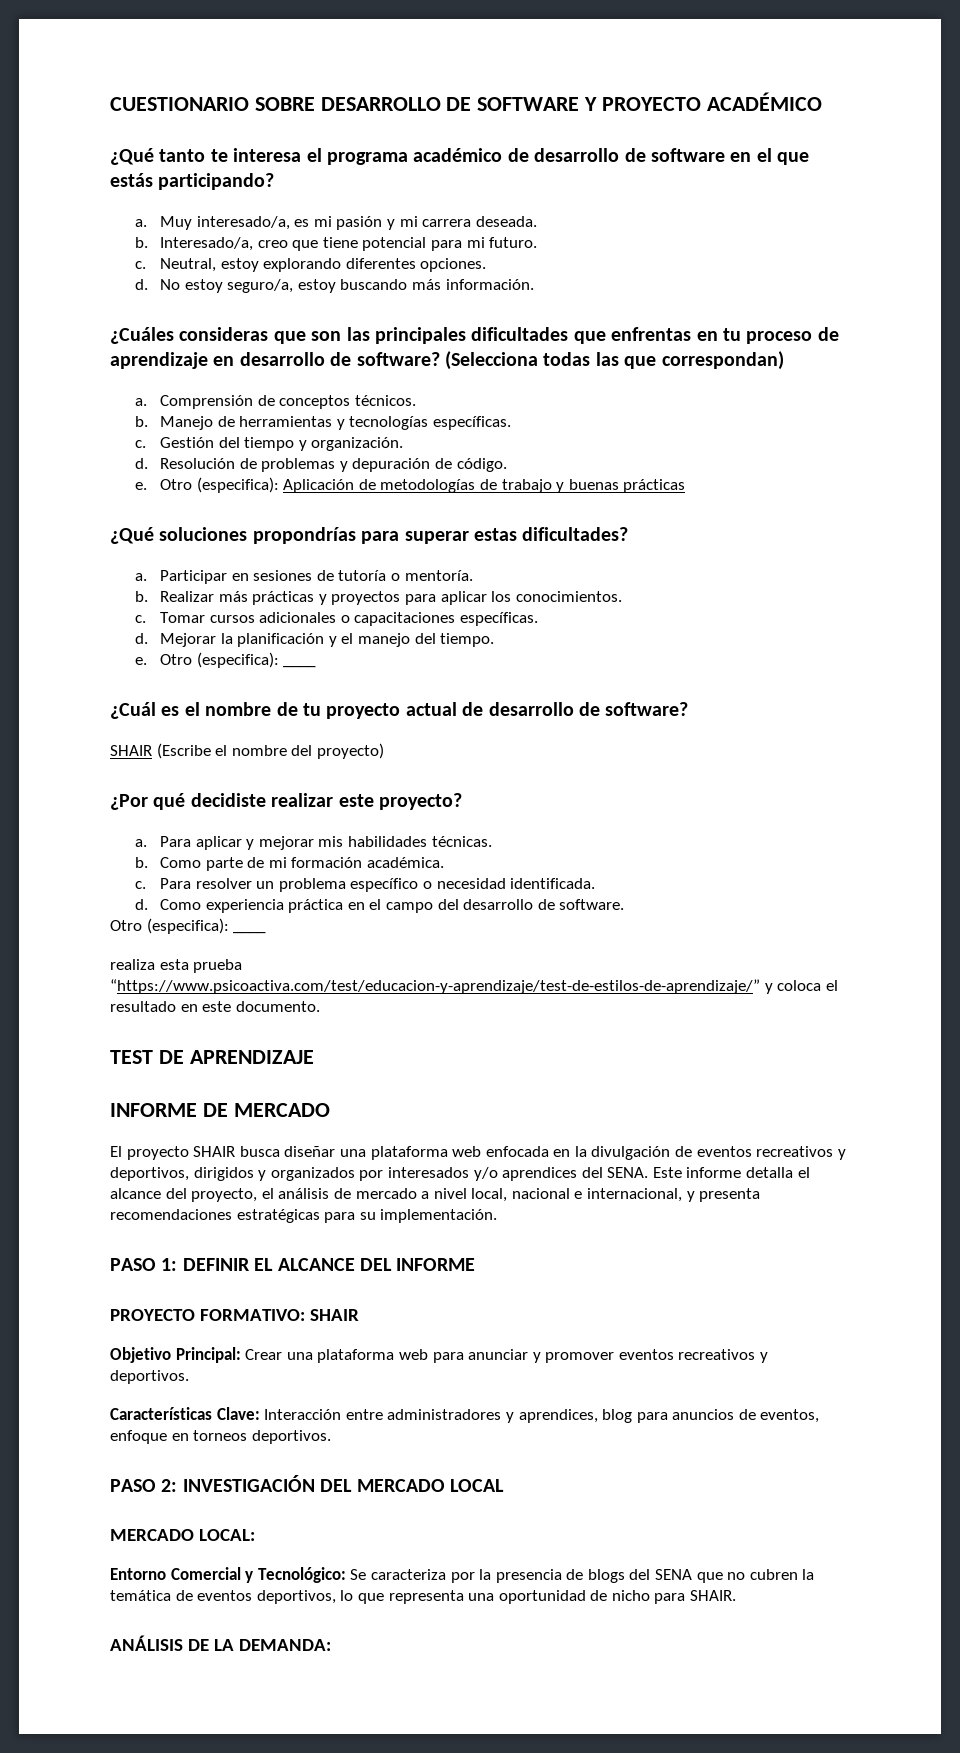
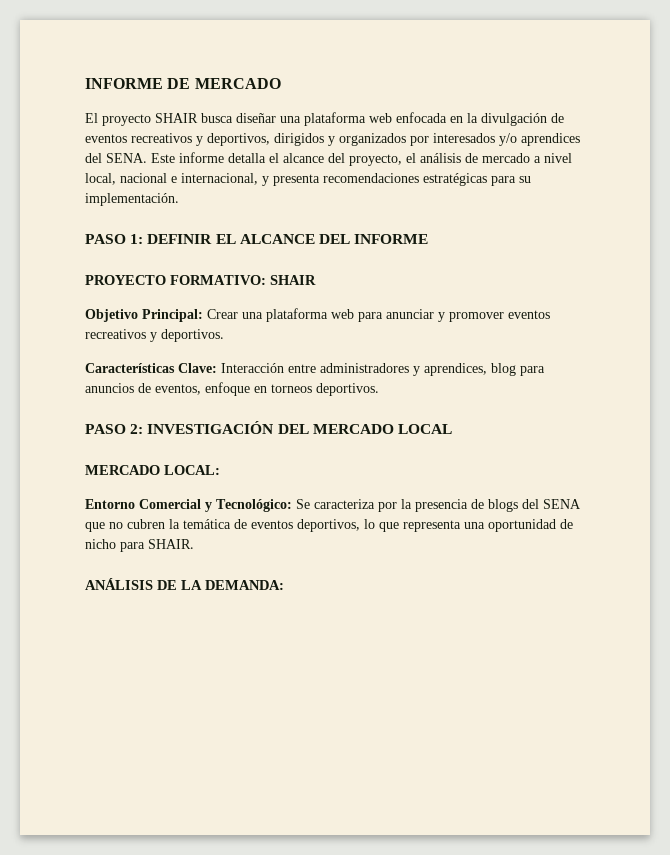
- CUESTIONARIO SOBRE DESARROLLO DE SOFTWARE Y PROYECTO ACADÉMICO
- ¿Qué tanto te interesa el programa académico de desarrollo de software en el que estás participando?
- a. Muy interesado/a, es mi pasión y mi carrera deseada.
- b. Interesado/a, creo que tiene potencial para mi futuro.
- c. Neutral, estoy explorando diferentes opciones.
- d. No estoy seguro/a, estoy buscando más información.
- ¿Cuáles consideras que son las principales dificultades que enfrentas en tu proceso de aprendizaje en desarrollo de software? (Selecciona todas las que correspondan)
- a. Comprensión de conceptos técnicos.
- b. Manejo de herramientas y tecnologías específicas.
- c. Gestión del tiempo y organización.
- d. Resolución de problemas y depuración de código.
- e. Otro (especifica): Aplicación de metodologías de trabajo y buenas prácticas
- ¿Qué soluciones propondrías para superar estas dificultades?
- a. Participar en sesiones de tutoría o mentoría.
- b. Realizar más prácticas y proyectos para aplicar los conocimientos.
- c. Tomar cursos adicionales o capacitaciones específicas.
- d. Mejorar la planificación y el manejo del tiempo.
- e. Otro (especifica): ____
- ¿Cuál es el nombre de tu proyecto actual de desarrollo de software?
- SHAIR (Escribe el nombre del proyecto)
- ¿Por qué decidiste realizar este proyecto?
- a. Para aplicar y mejorar mis habilidades técnicas.
- b. Como parte de mi formación académica.
- c. Para resolver un problema específico o necesidad identificada.
- d. Como experiencia práctica en el campo del desarrollo de software.
- Otro (especifica): ____
- realiza esta prueba “https://www.psicoactiva.com/test/educacion-y-aprendizaje/test-de-estilos-de-aprendizaje/” y coloca el resultado en este documento.
- TEST DE APRENDIZAJE

